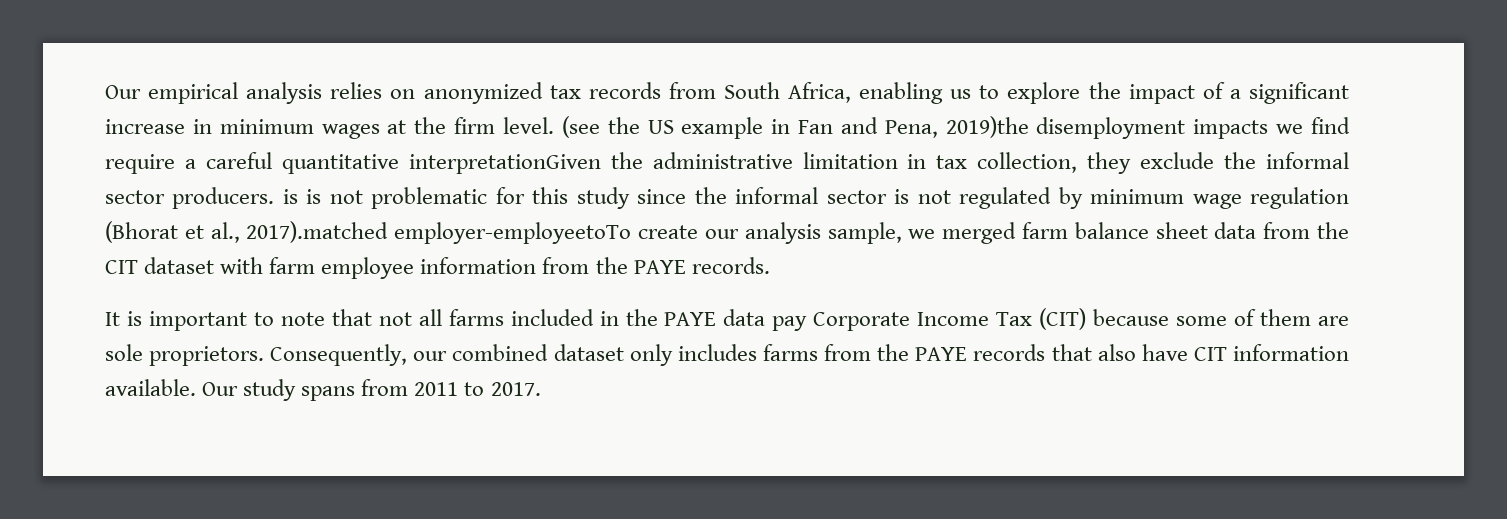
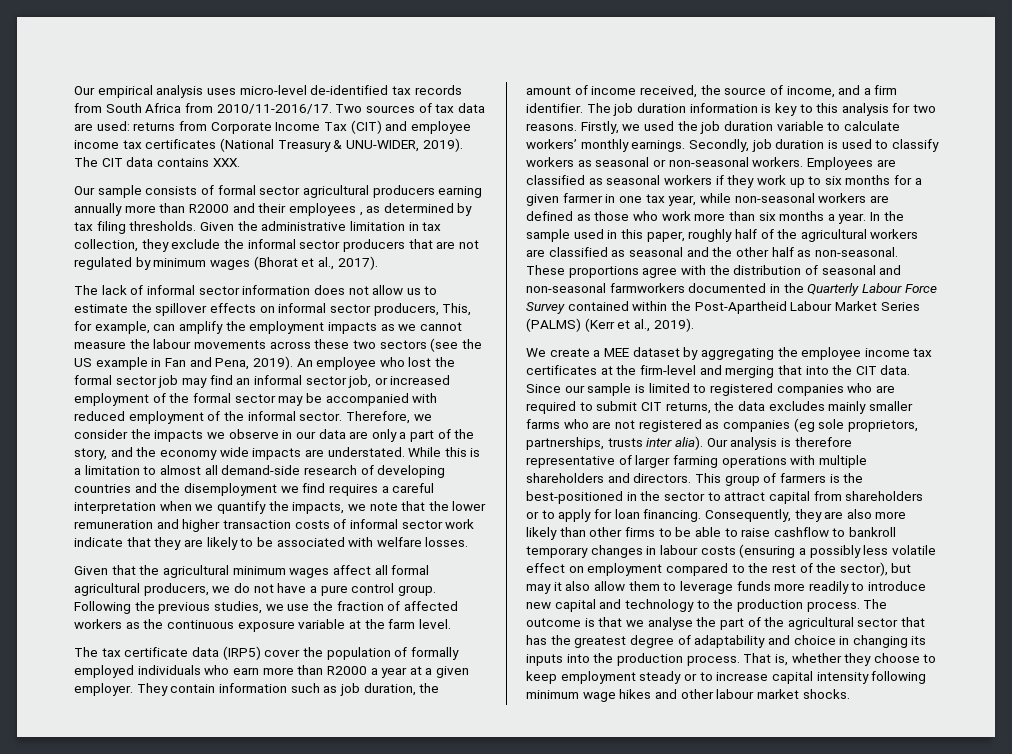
- Our empirical analysis relies on anonymized tax records from South Africa, enabling us to explore the impact of a significant increase in minimum wages at the firm level. (see the US example in Fan and Pena, 2019)the disemployment impacts we find require a careful quantitative interpretationGiven the administrative limitation in tax collection, they exclude the informal sector producers. is is not problematic for this study since the informal sector is not regulated by minimum wage regulation (Bhorat et al., 2017).matched employer-employeetoTo create our analysis sample, we merged farm balance sheet data from the CIT dataset with farm employee information from the PAYE records.
- It is important to note that not all farms included in the PAYE data pay Corporate Income Tax (CIT) because some of them are sole proprietors. Consequently, our combined dataset only includes farms from the PAYE records that also have CIT information available. Our study spans from 2011 to 2017.
+ Our empirical analysis uses micro-level de-identified tax records from South Africa from 2010/11-2016/17. Two sources of tax data are used: returns from Corporate Income Tax (CIT) and employee income tax certificates (National Treasury & UNU-WIDER, 2019). The CIT data contains XXX.
+ Our sample consists of formal sector agricultural producers earning annually more than R2000 and their employees , as determined by tax filing thresholds. Given the administrative limitation in tax collection, they exclude the informal sector producers that are not regulated by minimum wages (Bhorat et al., 2017).
+ The lack of informal sector information does not allow us to estimate the spillover effects on informal sector producers, This, for example, can amplify the employment impacts as we cannot measure the labour movements across these two sectors (see the US example in Fan and Pena, 2019). An employee who lost the formal sector job may find an informal sector job, or increased employment of the formal sector may be accompanied with reduced employment of the informal sector. Therefore, we consider the impacts we observe in our data are only a part of the story, and the economy wide impacts are understated. While this is a limitation to almost all demand-side research of developing countries and the disemployment we find requires a careful interpretation when we quantify the impacts, we note that the lower remuneration and higher transaction costs of informal sector work indicate that they are likely to be associated with welfare losses.
+ Given that the agricultural minimum wages affect all formal agricultural producers, we do not have a pure control group. Following the previous studies, we use the fraction of affected workers as the continuous exposure variable at the farm level.
+ The tax certificate data (IRP5) cover the population of formally employed individuals who earn more than R2000 a year at a given employer. They contain information such as job duration, the amount of income received, the source of income, and a firm identifier. The job duration information is key to this analysis for two reasons. Firstly, we used the job duration variable to calculate workers’ monthly earnings. Secondly, job duration is used to classify workers as seasonal or non-seasonal workers. Employees are classified as seasonal workers if they work up to six months for a given farmer in one tax year, while non-seasonal workers are defined as those who work more than six months a year. In the sample used in this paper, roughly half of the agricultural workers are classified as seasonal and the other half as non-seasonal. These proportions agree with the distribution of seasonal and non-seasonal farmworkers documented in the Quarterly Labour Force Survey contained within the Post-Apartheid Labour Market Series (PALMS) (Kerr et al., 2019).
+ We create a MEE dataset by aggregating the employee income tax certificates at the firm-level and merging that into the CIT data. Since our sample is limited to registered companies who are required to submit CIT returns, the data excludes mainly smaller farms who are not registered as companies (eg sole proprietors, partnerships, trusts inter alia). Our analysis is therefore representative of larger farming operations with multiple shareholders and directors. This group of farmers is the best-positioned in the sector to attract capital from shareholders or to apply for loan financing. Consequently, they are also more likely than other firms to be able to raise cashflow to bankroll temporary changes in labour costs (ensuring a possibly less volatile effect on employment compared to the rest of the sector), but may it also allow them to leverage funds more readily to introduce new capital and technology to the production process. The outcome is that we analyse the part of the agricultural sector that has the greatest degree of adaptability and choice in changing its inputs into the production process. That is, whether they choose to keep employment steady or to increase capital intensity following minimum wage hikes and other labour market shocks.

